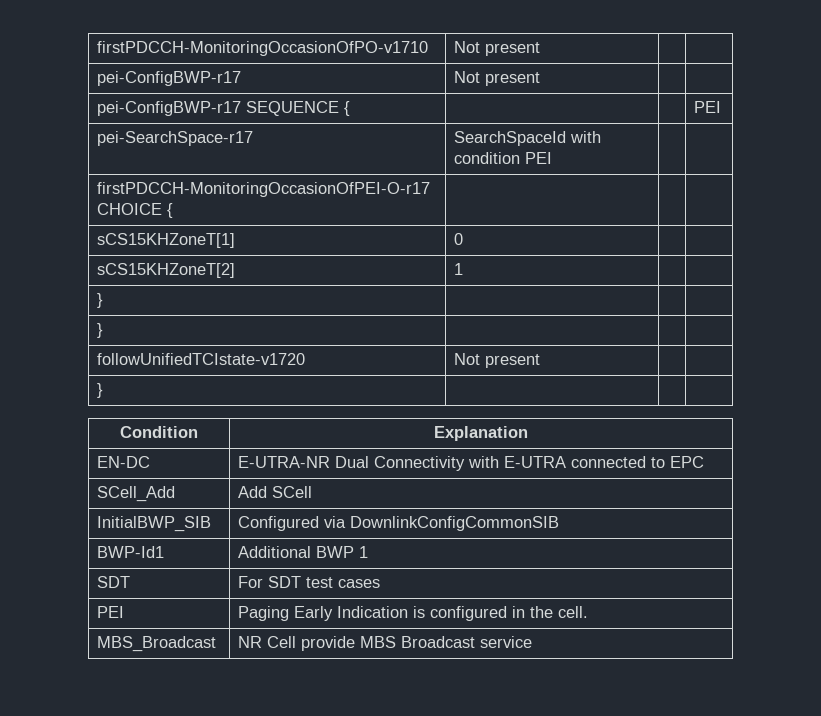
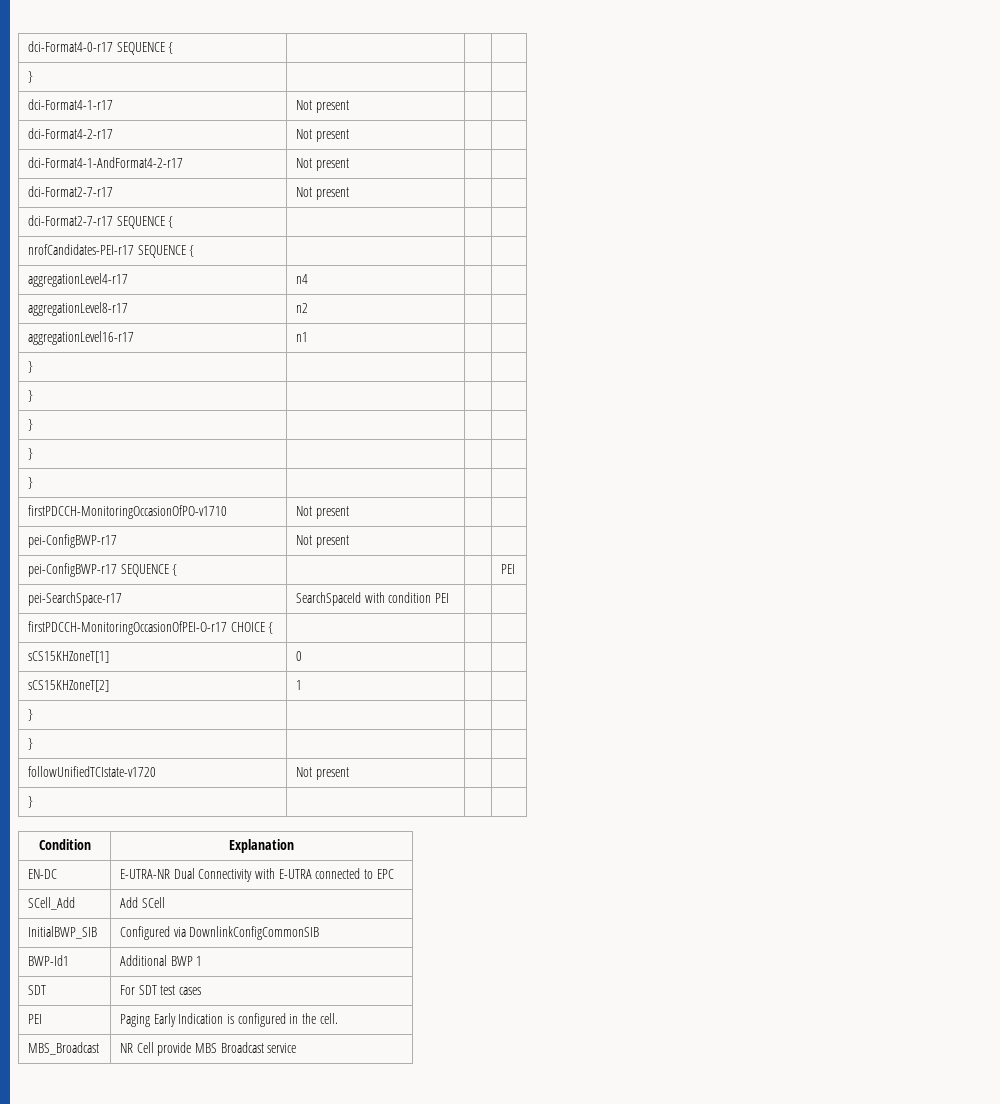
+ dci-Format4-0-r17 SEQUENCE { | | |
+ } | | |
+ dci-Format4-1-r17 | Not present | |
+ dci-Format4-2-r17 | Not present | |
+ dci-Format4-1-AndFormat4-2-r17 | Not present | |
+ dci-Format2-7-r17 | Not present | |
+ dci-Format2-7-r17 SEQUENCE { | | |
+ nrofCandidates-PEI-r17 SEQUENCE { | | |
+ aggregationLevel4-r17 | n4 | |
+ aggregationLevel8-r17 | n2 | |
+ aggregationLevel16-r17 | n1 | |
+ } | | |
+ } | | |
+ } | | |
+ } | | |
+ } | | |

